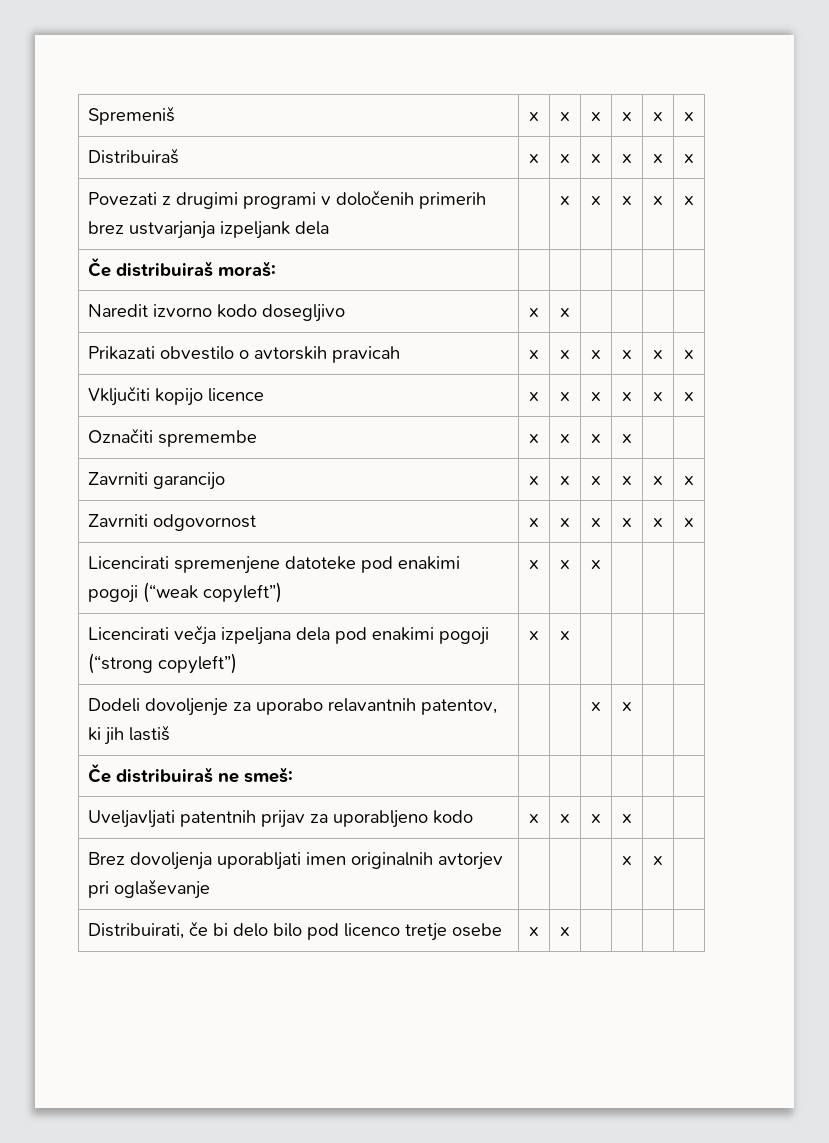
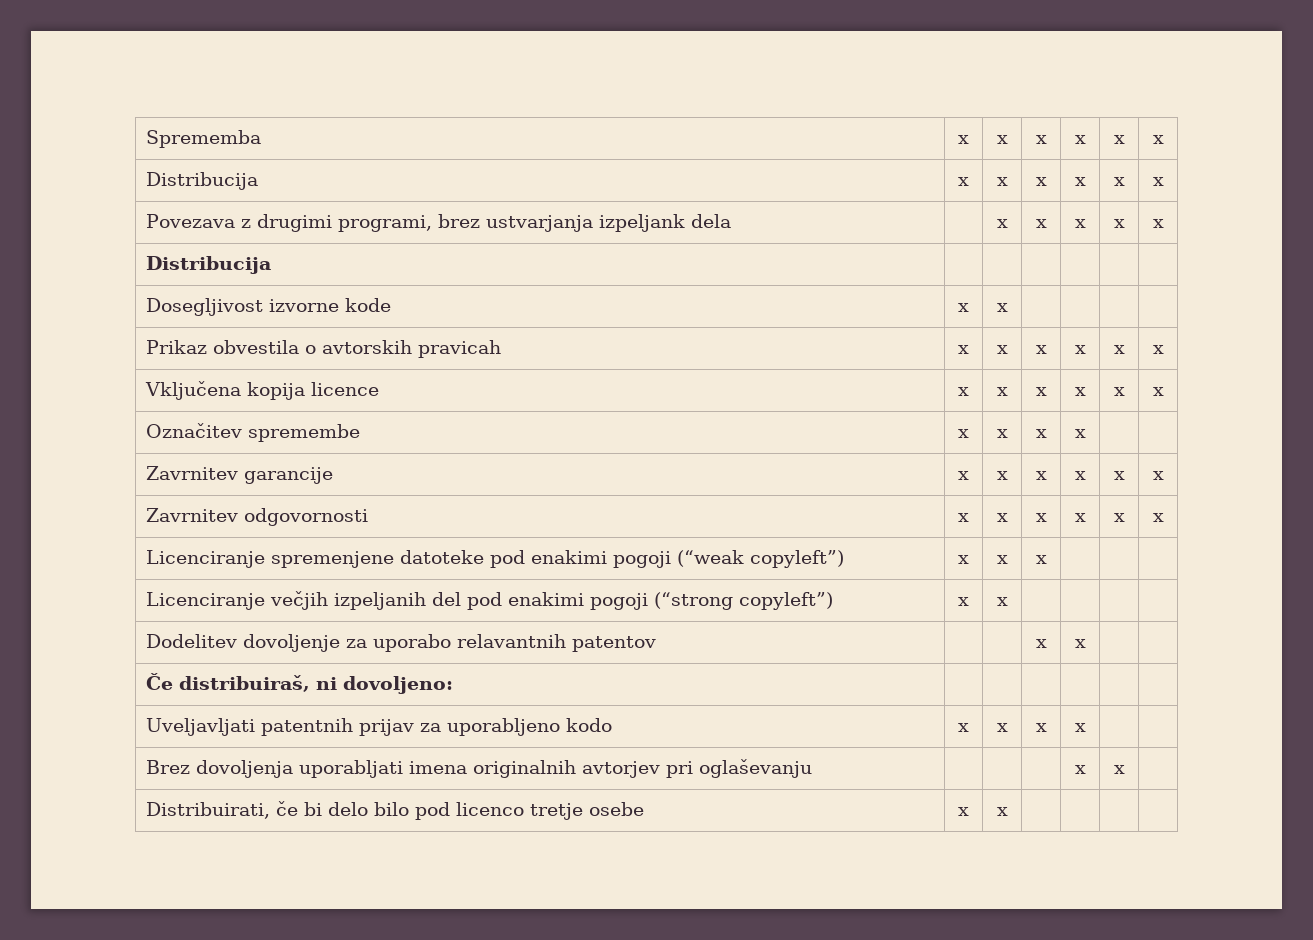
- Spremeniš | x | x | x | x | x | x
- Distribuiraš | x | x | x | x | x | x
- Povezati z drugimi programi v določenih primerih brez ustvarjanja izpeljank dela | | x | x | x | x | x
+ Sprememba | x | x | x | x | x | x
+ Distribucija | x | x | x | x | x | x
+ Povezava z drugimi programi, brez ustvarjanja izpeljank dela | | x | x | x | x | x
- Če distribuiraš moraš: | | | | | |
- Naredit izvorno kodo dosegljivo | x | x | | | |
- Prikazati obvestilo o avtorskih pravicah | x | x | x | x | x | x
+ Distribucija | | | | | |
+ Dosegljivost izvorne kode | x | x | | | |
+ Prikaz obvestila o avtorskih pravicah | x | x | x | x | x | x
- Vključiti kopijo licence | x | x | x | x | x | x
+ Vključena kopija licence | x | x | x | x | x | x
- Označiti spremembe | x | x | x | x | |
+ Označitev spremembe | x | x | x | x | |
- Zavrniti garancijo | x | x | x | x | x | x
- Zavrniti odgovornost | x | x | x | x | x | x
- Licencirati spremenjene datoteke pod enakimi pogoji (“weak copyleft”) | x | x | x | | |
+ Zavrnitev garancije | x | x | x | x | x | x
+ Zavrnitev odgovornosti | x | x | x | x | x | x
+ Licenciranje spremenjene datoteke pod enakimi pogoji (“weak copyleft”) | x | x | x | | |
- Licencirati večja izpeljana dela pod enakimi pogoji (“strong copyleft”) | x | x | | | |
+ Licenciranje večjih izpeljanih del pod enakimi pogoji (“strong copyleft”) | x | x | | | |
- Dodeli dovoljenje za uporabo relavantnih patentov, ki jih lastiš | | | x | x | |
+ Dodelitev dovoljenje za uporabo relavantnih patentov | | | x | x | |
- Če distribuiraš ne smeš: | | | | | |
+ Če distribuiraš, ni dovoljeno: | | | | | |
- Brez dovoljenja uporabljati imen originalnih avtorjev pri oglaševanje | | | | x | x |
+ Brez dovoljenja uporabljati imena originalnih avtorjev pri oglaševanju | | | | x | x |

